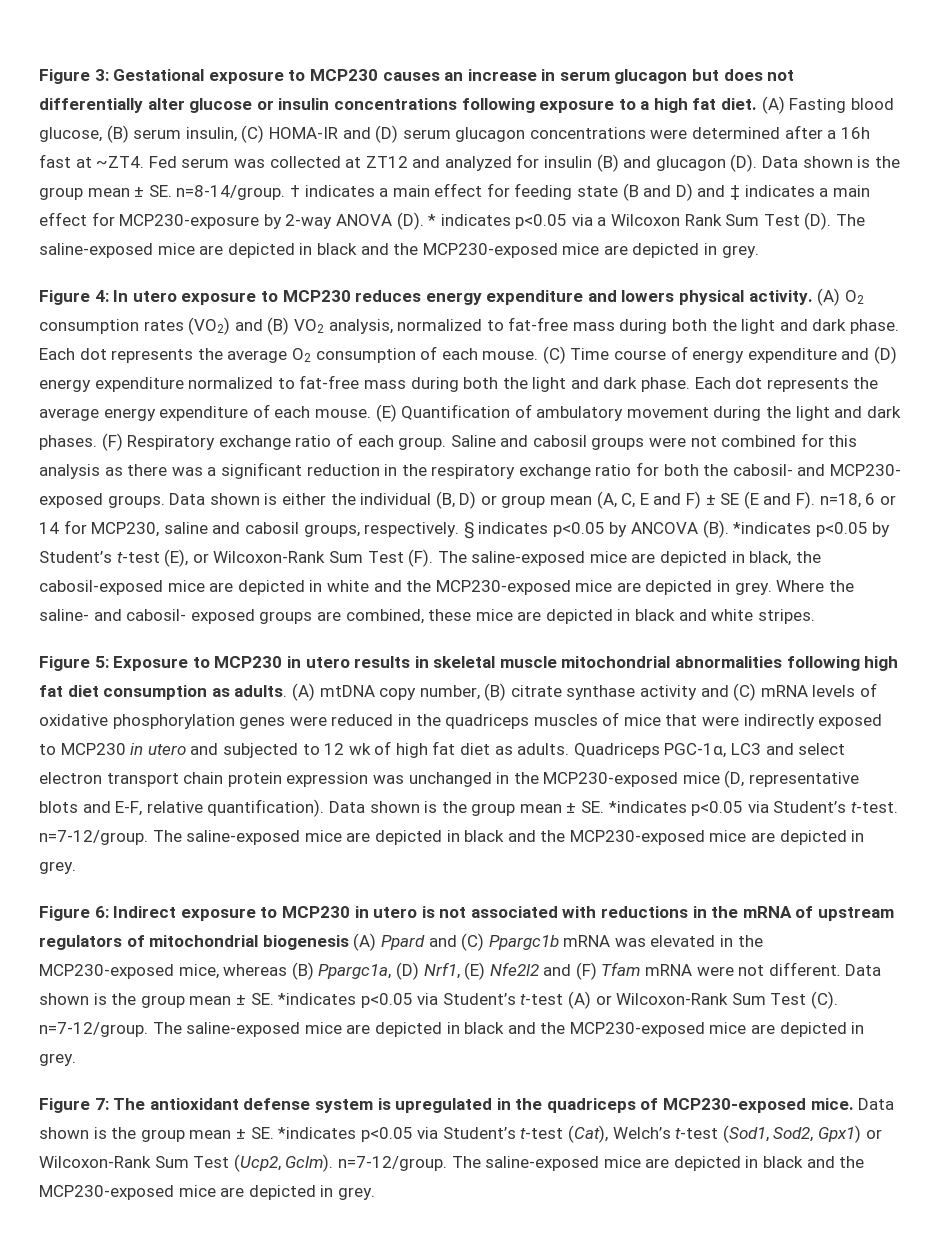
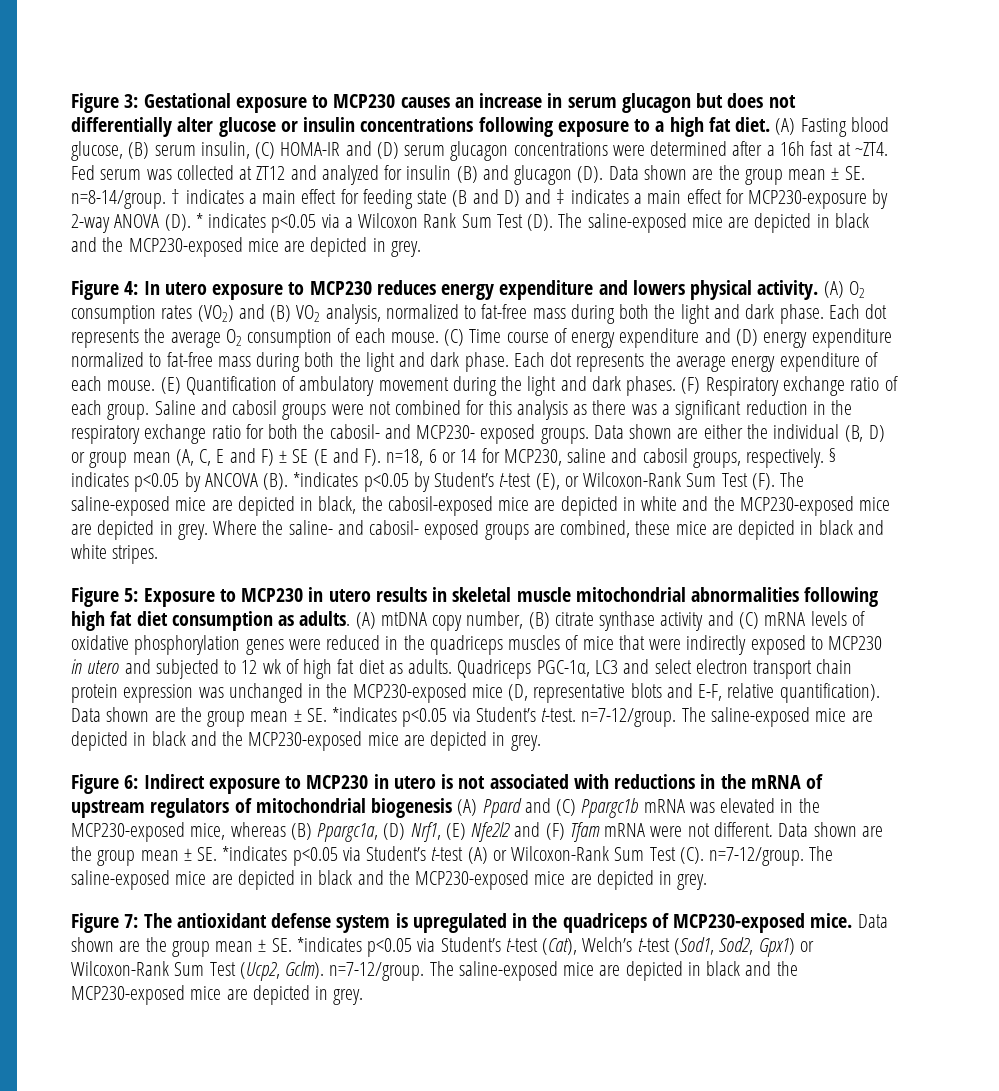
- Fed serum was collected at ZT12 and analyzed for insulin (B) and glucagon (D). Data shown is the group mean ± SE. n=8-14/group.
+ Fed serum was collected at ZT12 and analyzed for insulin (B) and glucagon (D). Data shown are the group mean ± SE. n=8-14/group.
- Data shown is either the individual (B, D) or group mean (A, C, E and F) ± SE (E and F). n=18, 6 or 14 for MCP230, saline and cabosil groups, respectively.
+ Data shown are either the individual (B, D) or group mean (A, C, E and F) ± SE (E and F). n=18, 6 or 14 for MCP230, saline and cabosil groups, respectively.
- Data shown is the group mean ± SE. *indicates p<0.05 via Student’s t-test. n=7-12/group.
+ Data shown are the group mean ± SE. *indicates p<0.05 via Student’s t-test. n=7-12/group.
- Data shown is the group mean ± SE. *indicates p<0.05 via Student’s t-test (A) or Wilcoxon-Rank Sum Test (C). n=7-12/group.
+ Data shown are the group mean ± SE. *indicates p<0.05 via Student’s t-test (A) or Wilcoxon-Rank Sum Test (C). n=7-12/group.
- Data shown is the group mean ± SE. *indicates p<0.05 via Student’s t-test (Cat), Welch’s t-test (Sod1, Sod2, Gpx1) or Wilcoxon-Rank Sum Test (Ucp2, Gclm). n=7-12/group.
+ Data shown are the group mean ± SE. *indicates p<0.05 via Student’s t-test (Cat), Welch’s t-test (Sod1, Sod2, Gpx1) or Wilcoxon-Rank Sum Test (Ucp2, Gclm). n=7-12/group.

